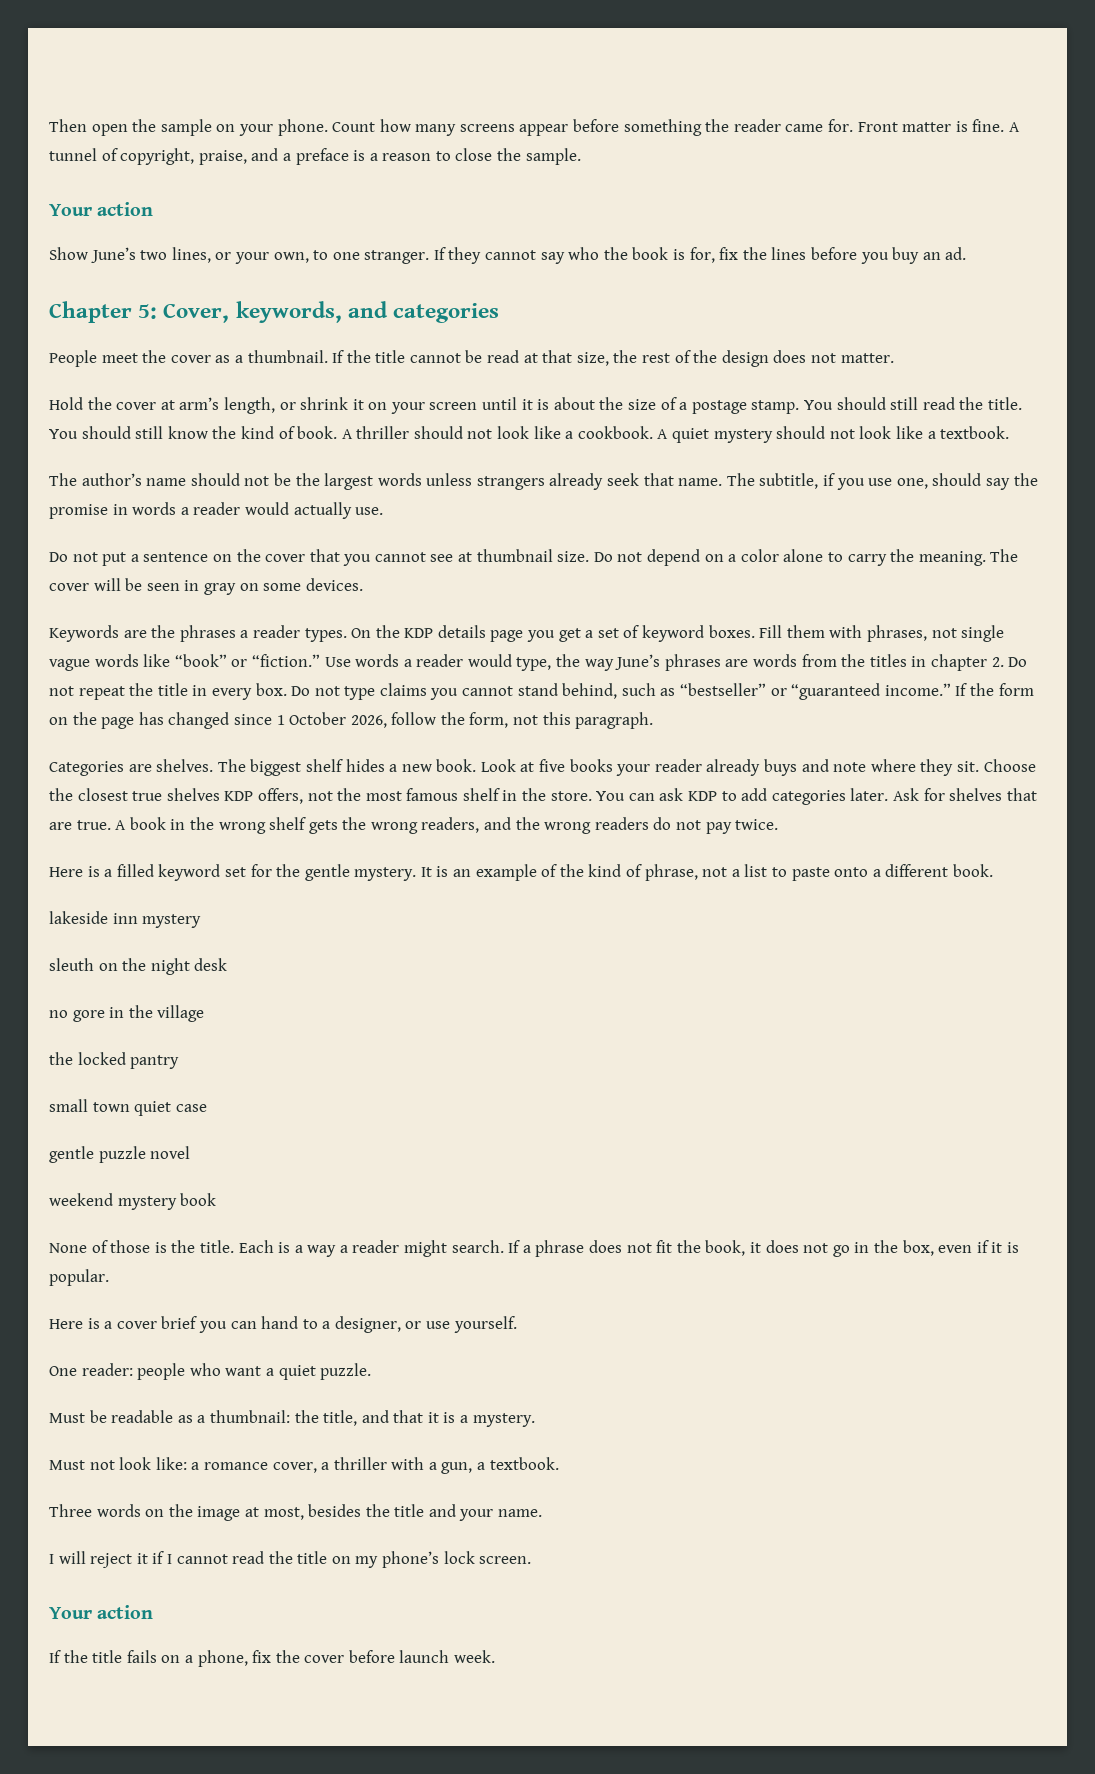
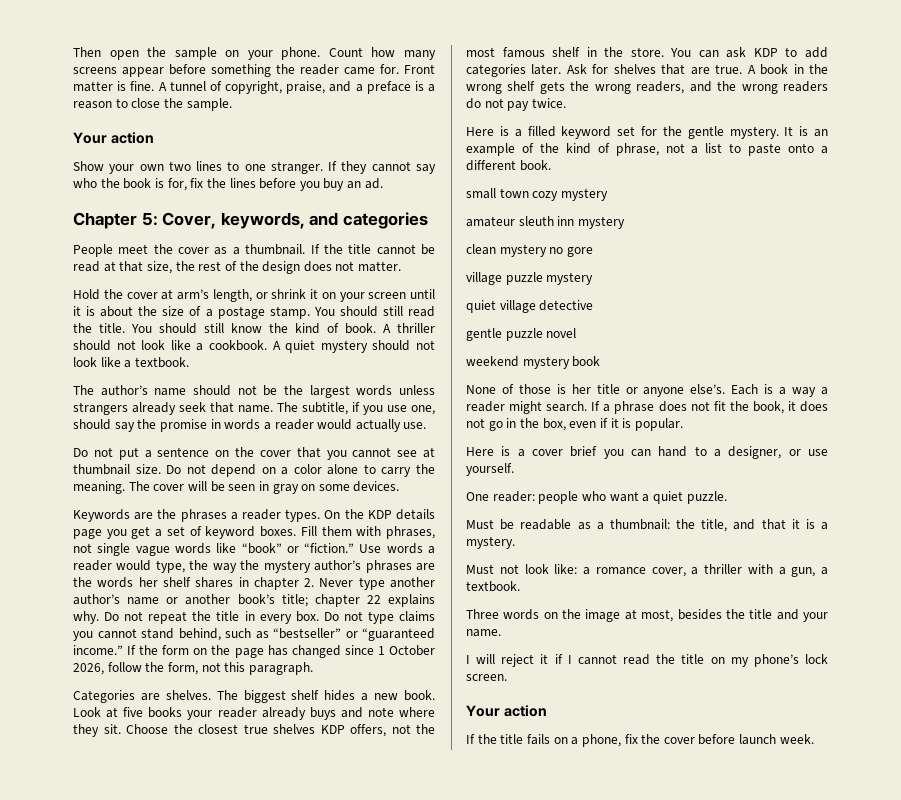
- Show June’s two lines, or your own, to one stranger.
+ Show your own two lines to one stranger.
- Use words a reader would type, the way June’s phrases are words from the titles in chapter 2. Do not repeat the title in every box.
+ Use words a reader would type, the way the mystery author’s phrases are the words her shelf shares in chapter 2. Never type another author’s name or another book’s title; chapter 22 explains why. Do not repeat the title in every box.
- lakeside inn mystery
- sleuth on the night desk
- no gore in the village
- the locked pantry
- small town quiet case
+ small town cozy mystery
+ amateur sleuth inn mystery
+ clean mystery no gore
+ village puzzle mystery
+ quiet village detective
- None of those is the title.
+ None of those is her title or anyone else’s.

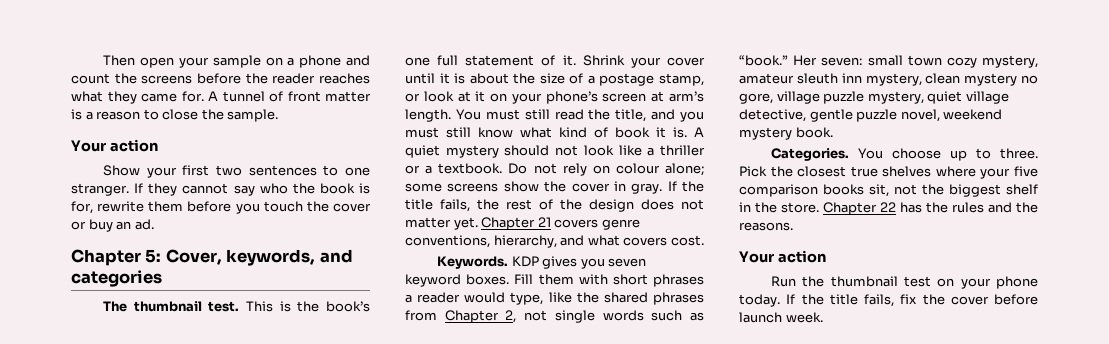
- Then open the sample on your phone. Count how many screens appear before something the reader came for. Front matter is fine. A tunnel of copyright, praise, and a preface is a reason to close the sample.
+ Then open your sample on a phone and count the screens before the reader reaches what they came for. A tunnel of front matter is a reason to close the sample.
- Show your own two lines to one stranger.
+ Show your first two sentences to one stranger.
- If they cannot say who the book is for, fix the lines before you buy an ad.
+ If they cannot say who the book is for, rewrite them before you touch the cover or buy an ad.
- People meet the cover as a thumbnail. If the title cannot be read at that size, the rest of the design does not matter.
- Hold the cover at arm’s length, or shrink it on your screen until it is about the size of a postage stamp. You should still read the title. You should still know the kind of book. A thriller should not look like a cookbook.
+ The thumbnail test. This is the book’s one full statement of it. Shrink your cover until it is about the size of a postage stamp, or look at it on your phone’s screen at arm’s length. You must still read the title, and you must still know what kind of book it is.
- A quiet mystery should not look like a textbook.
- The author’s name should not be the largest words unless strangers already seek that name. The subtitle, if you use one, should say the promise in words a reader would actually use.
- Do not put a sentence on the cover that you cannot see at thumbnail size. Do not depend on a color alone to carry the meaning. The cover will be seen in gray on some devices.
- Keywords are the phrases a reader types. On the KDP details page you get a set of keyword boxes.
+ A quiet mystery should not look like a thriller or a textbook. Do not rely on colour alone; some screens show the cover in gray. If the title fails, the rest of the design does not matter yet. Chapter 21 covers genre conventions, hierarchy, and what covers cost.
+ Keywords. KDP gives you seven keyword boxes.
- Fill them with phrases, not single vague words like “book” or “fiction.” Use words a reader would type, the way the mystery author’s phrases are the words her shelf shares in chapter 2. Never type another author’s name or another book’s title; chapter 22 explains why. Do not repeat the title in every box. Do not type claims you cannot stand behind, such as “bestseller” or “guaranteed income.” If the form on the page has changed since 1 October 2026, follow the form, not this paragraph.
- Categories are shelves. The biggest shelf hides a new book. Look at five books your reader already buys and note where they sit. Choose the closest true shelves KDP offers, not the most famous shelf in the store. You can ask KDP to add categories later. Ask for shelves that are true. A book in the wrong shelf gets the wrong readers, and the wrong readers do not pay twice.
- Here is a filled keyword set for the gentle mystery. It is an example of the kind of phrase, not a list to paste onto a different book.
- small town cozy mystery
- amateur sleuth inn mystery
- clean mystery no gore
- village puzzle mystery
- quiet village detective
- gentle puzzle novel
- weekend mystery book
- None of those is her title or anyone else’s. Each is a way a reader might search. If a phrase does not fit the book, it does not go in the box, even if it is popular.
- Here is a cover brief you can hand to a designer, or use yourself.
- One reader: people who want a quiet puzzle.
- Must be readable as a thumbnail: the title, and that it is a mystery.
- Must not look like: a romance cover, a thriller with a gun, a textbook.
- Three words on the image at most, besides the title and your name.
- I will reject it if I cannot read the title on my phone’s lock screen.
+ Fill them with short phrases a reader would type, like the shared phrases from Chapter 2, not single words such as “book.” Her seven: small town cozy mystery, amateur sleuth inn mystery, clean mystery no gore, village puzzle mystery, quiet village detective, gentle puzzle novel, weekend mystery book.
+ Categories. You choose up to three. Pick the closest true shelves where your five comparison books sit, not the biggest shelf in the store. Chapter 22 has the rules and the reasons.
  Your action
- If the title fails on a phone, fix the cover before launch week.
+ Run the thumbnail test on your phone today. If the title fails, fix the cover before launch week.

